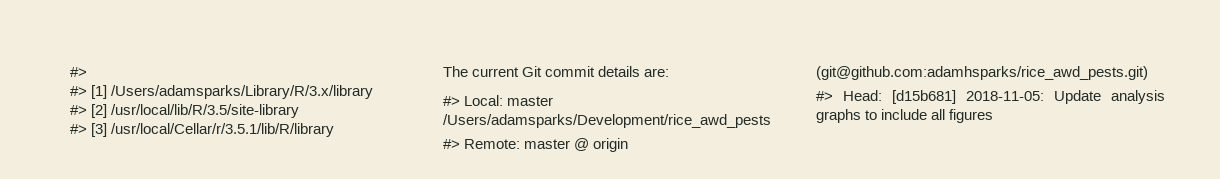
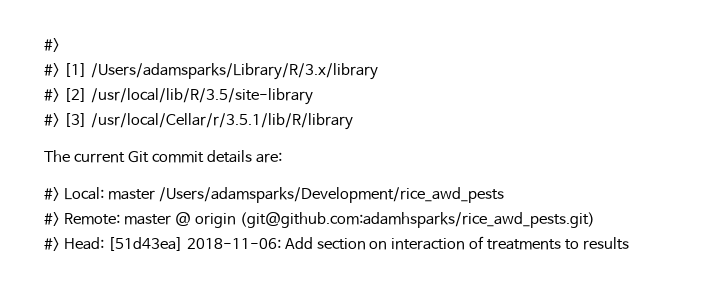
- #> Head: [d15b681] 2018-11-05: Update analysis graphs to include all figures
+ #> Head: [51d43ea] 2018-11-06: Add section on interaction of treatments to results

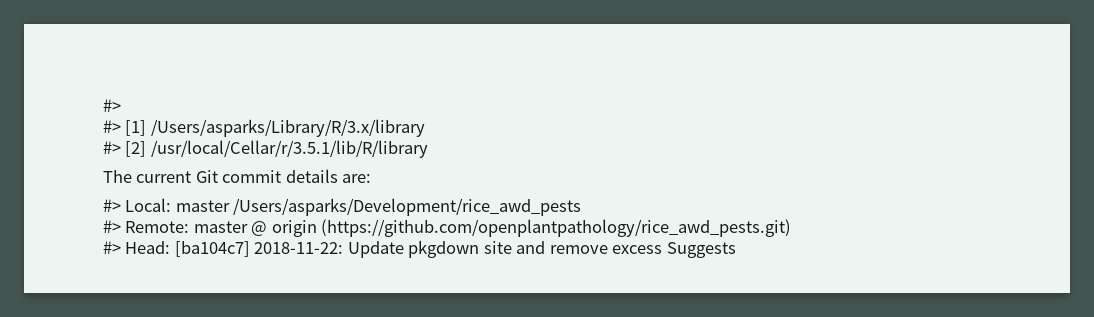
- #> [1] /Users/adamsparks/Library/R/3.x/library
+ #> [1] /Users/asparks/Library/R/3.x/library
- #> [2] /usr/local/lib/R/3.5/site-library
- #> [3] /usr/local/Cellar/r/3.5.1/lib/R/library
+ #> [2] /usr/local/Cellar/r/3.5.1/lib/R/library
- #> Local: master /Users/adamsparks/Development/rice_awd_pests
+ #> Local: master /Users/asparks/Development/rice_awd_pests
- #> Remote: master @ origin (git@github.com:adamhsparks/rice_awd_pests.git)
+ #> Remote: master @ origin (https://github.com/openplantpathology/rice_awd_pests.git)
- #> Head: [51d43ea] 2018-11-06: Add section on interaction of treatments to results
+ #> Head: [ba104c7] 2018-11-22: Update pkgdown site and remove excess Suggests

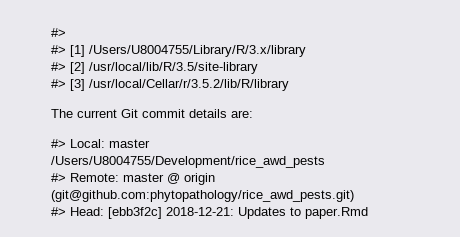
- #> [1] /Users/asparks/Library/R/3.x/library
+ #> [1] /Users/U8004755/Library/R/3.x/library
- #> [2] /usr/local/Cellar/r/3.5.1/lib/R/library
+ #> [2] /usr/local/lib/R/3.5/site-library
+ #> [3] /usr/local/Cellar/r/3.5.2/lib/R/library
- #> Local: master /Users/asparks/Development/rice_awd_pests
+ #> Local: master /Users/U8004755/Development/rice_awd_pests
- #> Remote: master @ origin (https://github.com/openplantpathology/rice_awd_pests.git)
+ #> Remote: master @ origin (git@github.com:phytopathology/rice_awd_pests.git)
- #> Head: [ba104c7] 2018-11-22: Update pkgdown site and remove excess Suggests
+ #> Head: [ebb3f2c] 2018-12-21: Updates to paper.Rmd

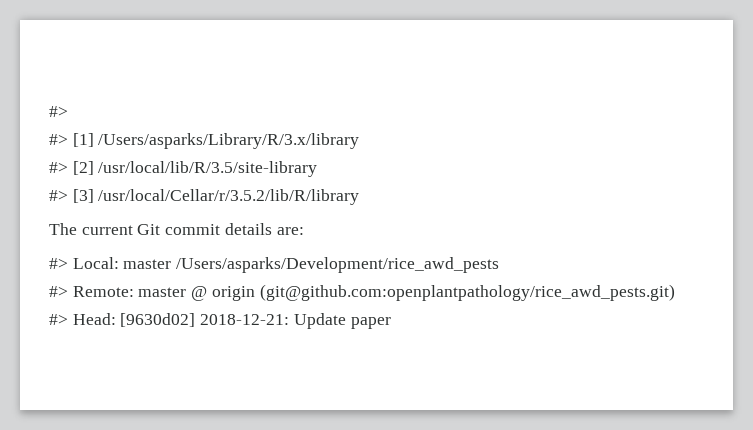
- #> [1] /Users/U8004755/Library/R/3.x/library
+ #> [1] /Users/asparks/Library/R/3.x/library
- #> Local: master /Users/U8004755/Development/rice_awd_pests
+ #> Local: master /Users/asparks/Development/rice_awd_pests
- #> Remote: master @ origin (git@github.com:phytopathology/rice_awd_pests.git)
+ #> Remote: master @ origin (git@github.com:openplantpathology/rice_awd_pests.git)
- #> Head: [ebb3f2c] 2018-12-21: Updates to paper.Rmd
+ #> Head: [9630d02] 2018-12-21: Update paper

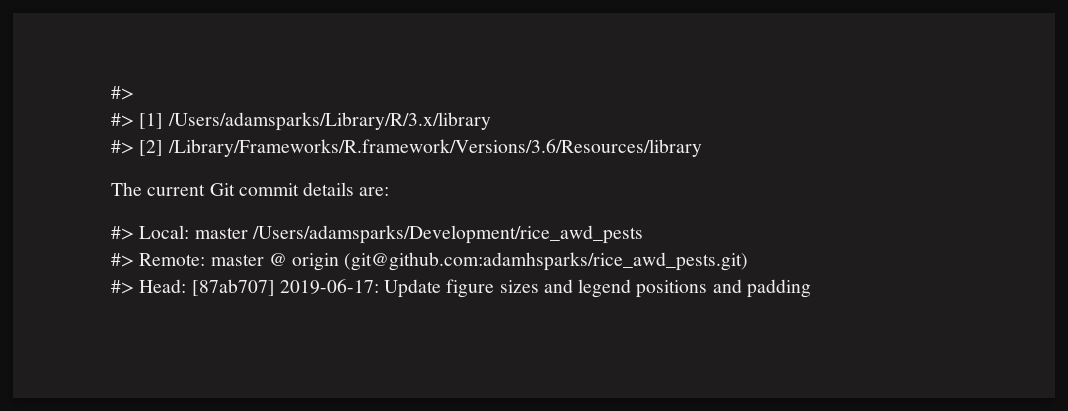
- #> [1] /Users/asparks/Library/R/3.x/library
+ #> [1] /Users/adamsparks/Library/R/3.x/library
- #> [2] /usr/local/lib/R/3.5/site-library
- #> [3] /usr/local/Cellar/r/3.5.2/lib/R/library
+ #> [2] /Library/Frameworks/R.framework/Versions/3.6/Resources/library
- #> Local: master /Users/asparks/Development/rice_awd_pests
+ #> Local: master /Users/adamsparks/Development/rice_awd_pests
- #> Remote: master @ origin (git@github.com:openplantpathology/rice_awd_pests.git)
+ #> Remote: master @ origin (git@github.com:adamhsparks/rice_awd_pests.git)
- #> Head: [9630d02] 2018-12-21: Update paper
+ #> Head: [87ab707] 2019-06-17: Update figure sizes and legend positions and padding

